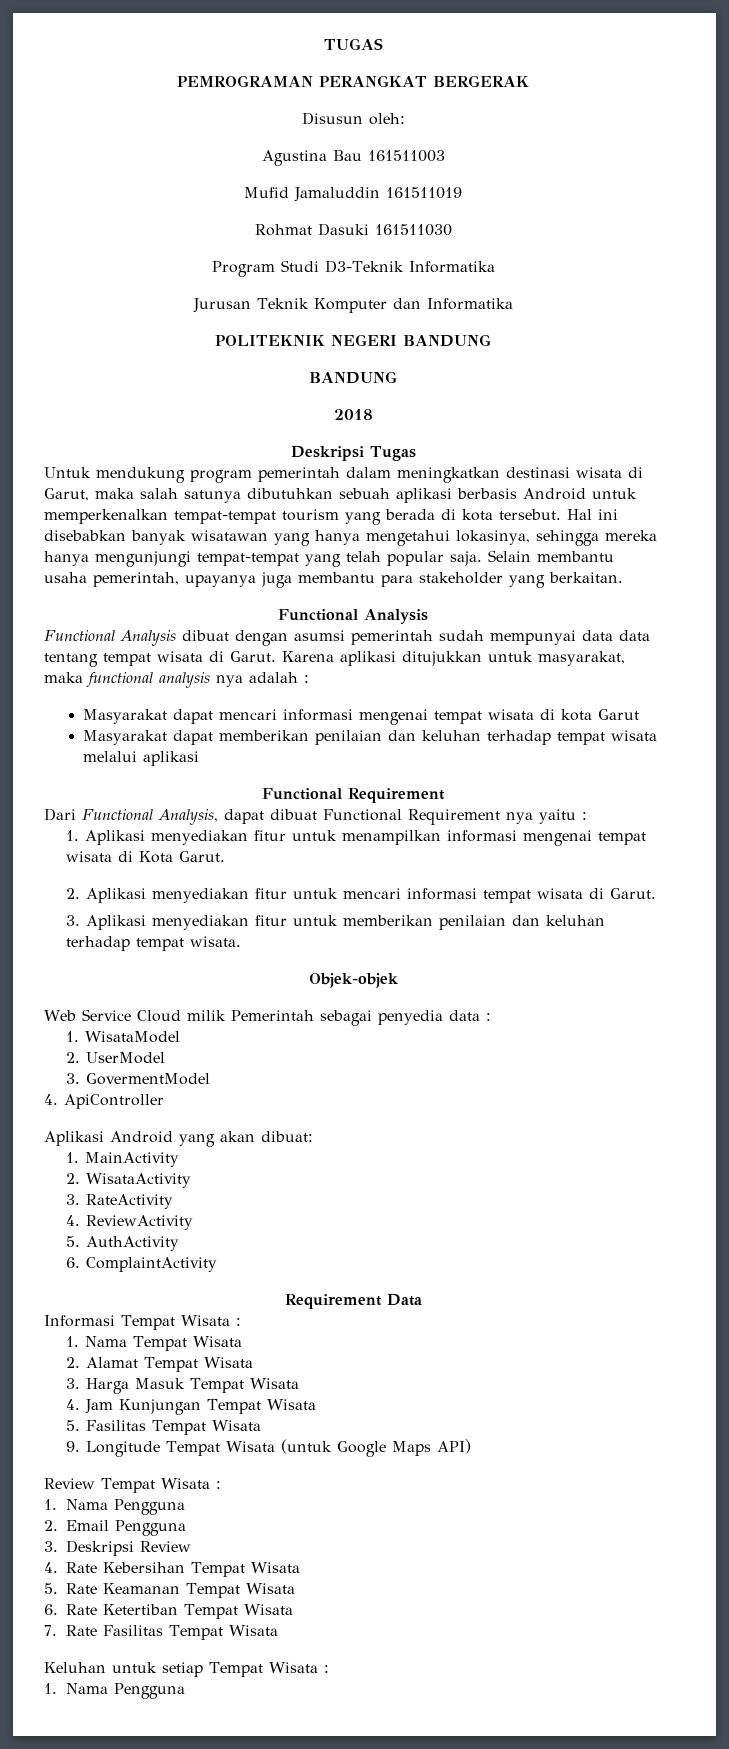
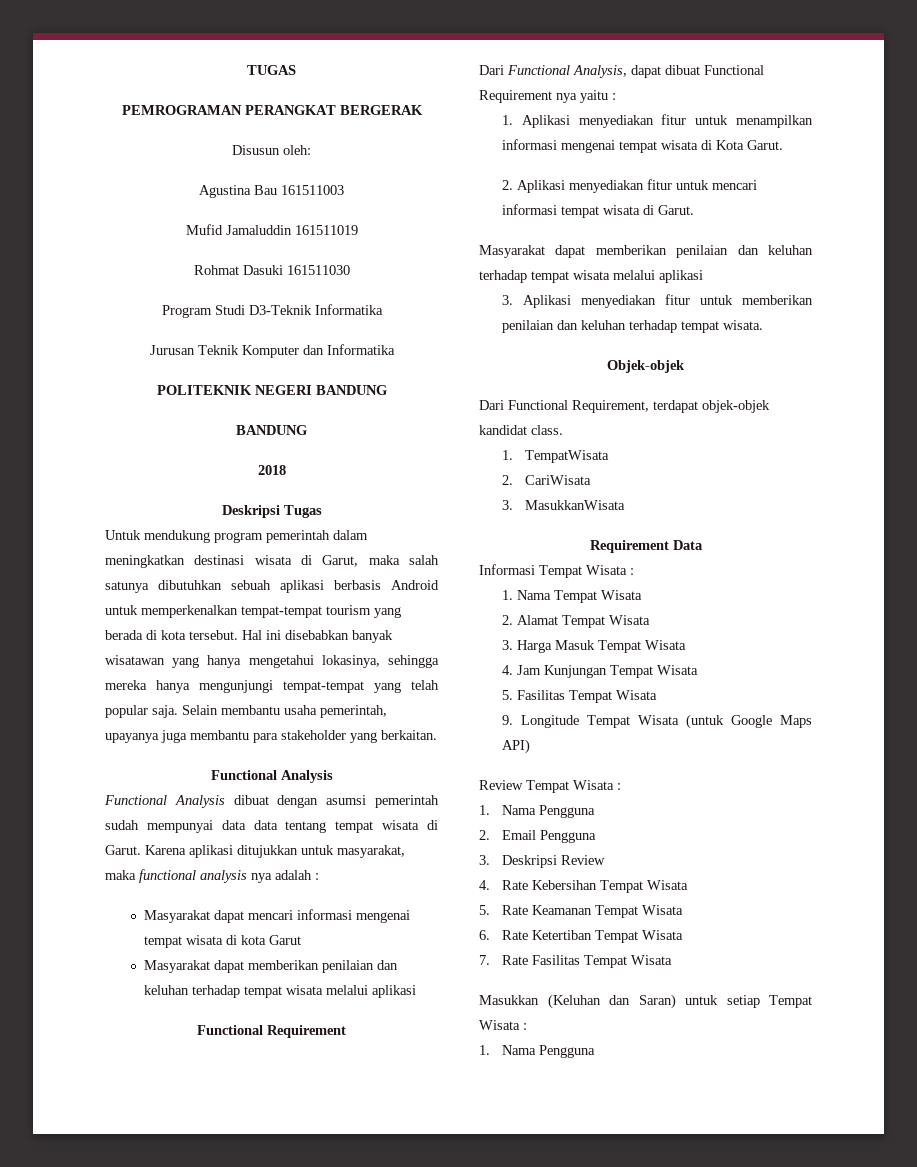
  2. Aplikasi menyediakan fitur untuk mencari informasi tempat wisata di Garut.
+ Masyarakat dapat memberikan penilaian dan keluhan terhadap tempat wisata melalui aplikasi
- Web Service Cloud milik Pemerintah sebagai penyedia data :
- 1. WisataModel
- 2. UserModel
- 3. GovermentModel
- 4. ApiController
- Aplikasi Android yang akan dibuat:
- 1. MainActivity
- 2. WisataActivity
- 3. RateActivity
- 4. ReviewActivity
- 5. AuthActivity
- 6. ComplaintActivity
+ Dari Functional Requirement, terdapat objek-objek kandidat class.
+ 1. TempatWisata
+ 2. CariWisata
+ 3. MasukkanWisata
- Keluhan untuk setiap Tempat Wisata :
+ Masukkan (Keluhan dan Saran) untuk setiap Tempat Wisata :

